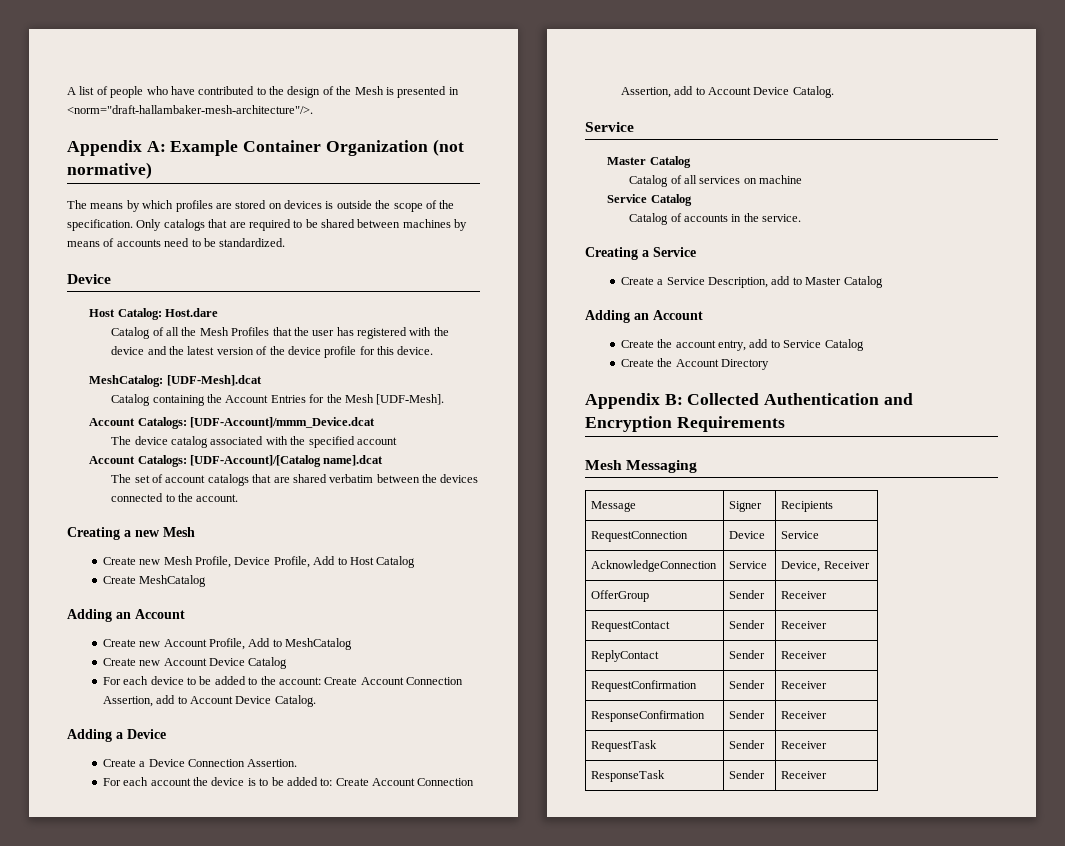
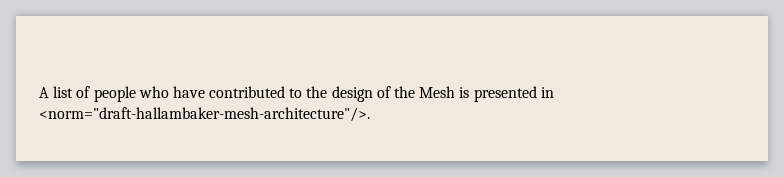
- Appendix A: Example Container Organization (not normative)
- The means by which profiles are stored on devices is outside the scope of the specification. Only catalogs that are required to be shared between machines by means of accounts need to be standardized.
- Device
- Host Catalog: Host.dare
- Catalog of all the Mesh Profiles that the user has registered with the device and the latest version of the device profile for this device.
- MeshCatalog: [UDF-Mesh].dcat
- Catalog containing the Account Entries for the Mesh [UDF-Mesh].
- Account Catalogs: [UDF-Account]/mmm_Device.dcat
- The device catalog associated with the specified account
- Account Catalogs: [UDF-Account]/[Catalog name].dcat
- The set of account catalogs that are shared verbatim between the devices connected to the account.
- Creating a new Mesh
- Create new Mesh Profile, Device Profile, Add to Host Catalog
- Create MeshCatalog
- Adding an Account
- Create new Account Profile, Add to MeshCatalog
- Create new Account Device Catalog
- For each device to be added to the account: Create Account Connection Assertion, add to Account Device Catalog.
- Adding a Device
- Create a Device Connection Assertion.
- For each account the device is to be added to: Create Account Connection Assertion, add to Account Device Catalog.
- Service
- Master Catalog
- Catalog of all services on machine
- Service Catalog
- Catalog of accounts in the service.
- Creating a Service
- Create a Service Description, add to Master Catalog
- Adding an Account
- Create the account entry, add to Service Catalog
- Create the Account Directory
- Appendix B: Collected Authentication and Encryption Requirements
- Mesh Messaging
- Message | Signer | Recipients
- RequestConnection | Device | Service
- AcknowledgeConnection | Service | Device, Receiver
- OfferGroup | Sender | Receiver
- RequestContact | Sender | Receiver
- ReplyContact | Sender | Receiver
- RequestConfirmation | Sender | Receiver
- ResponseConfirmation | Sender | Receiver
- RequestTask | Sender | Receiver
- ResponseTask | Sender | Receiver

